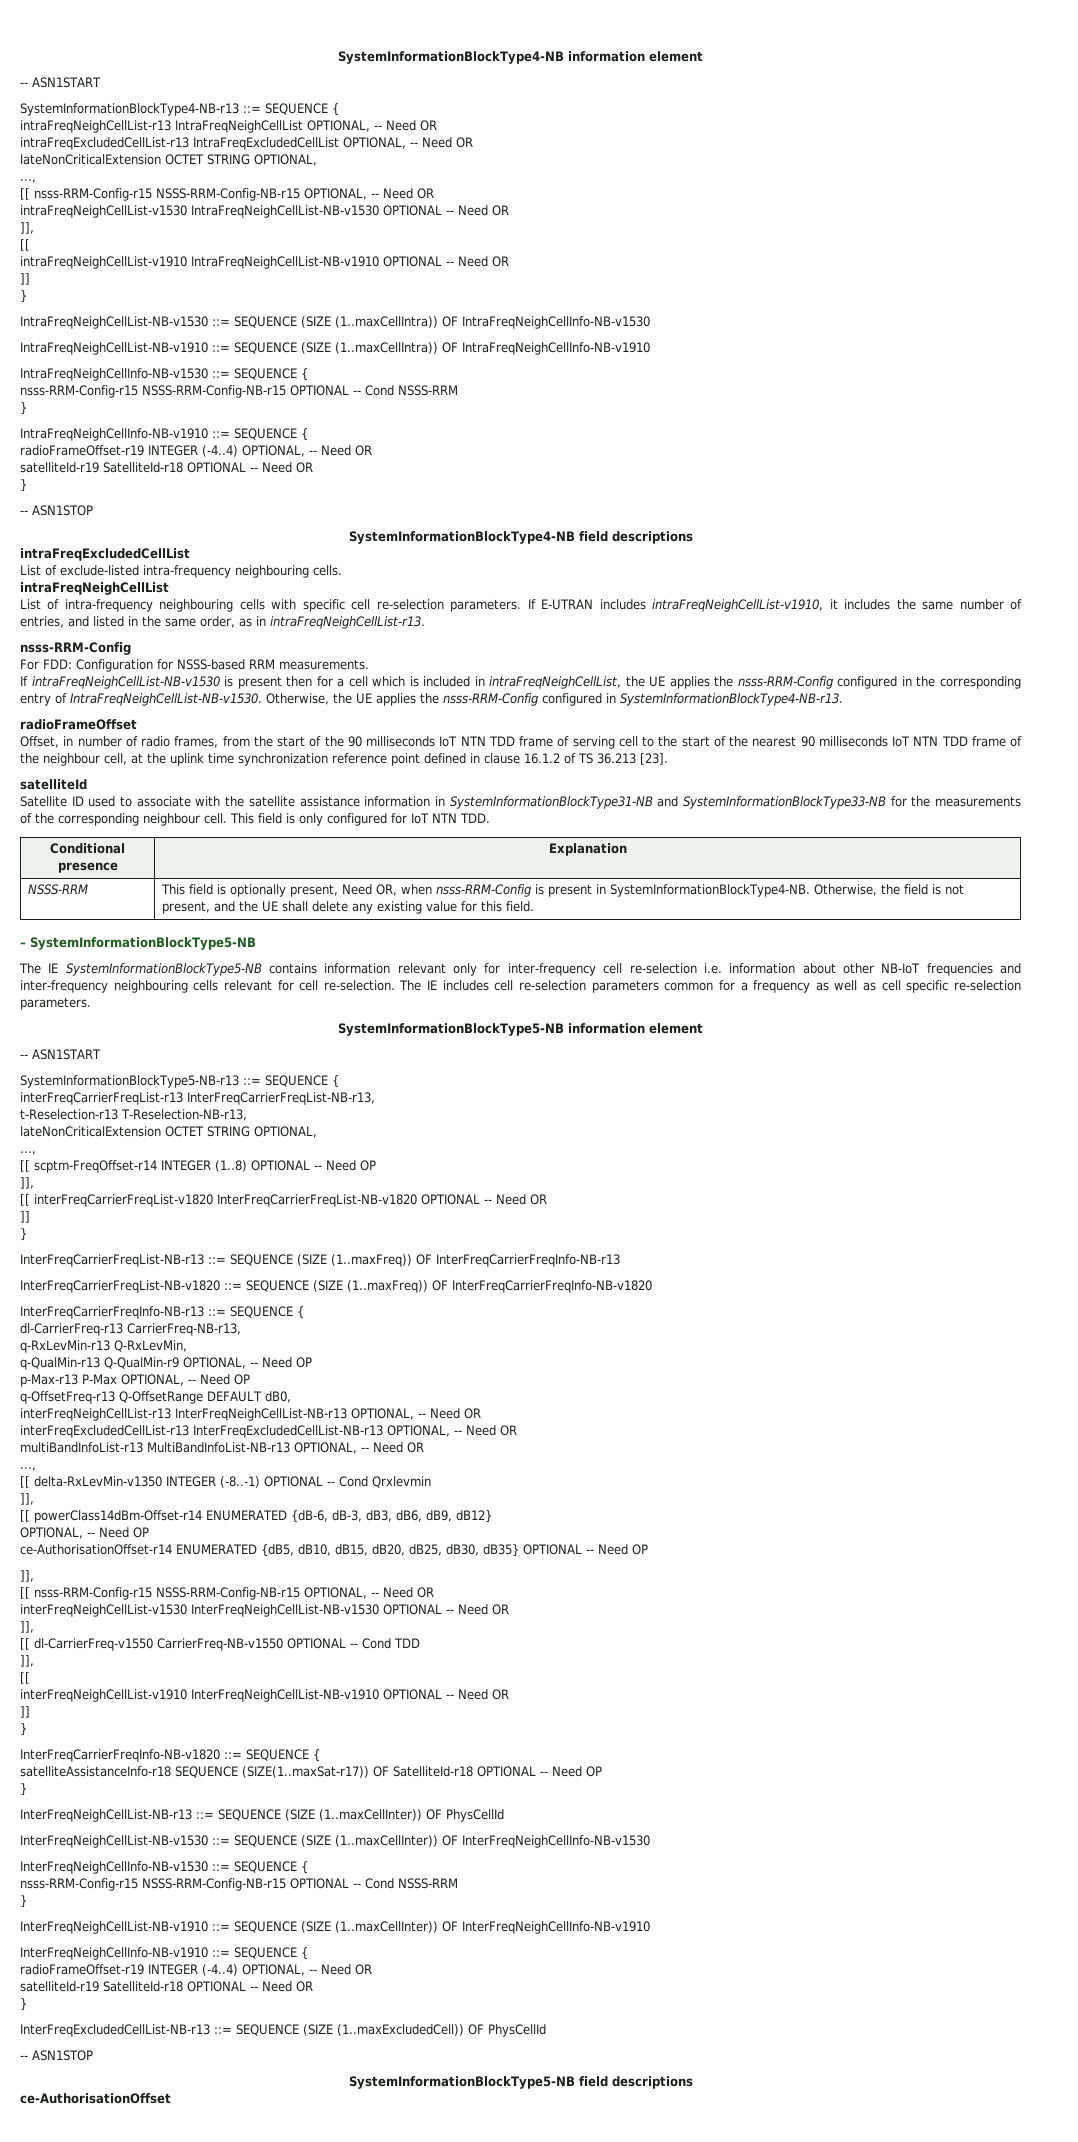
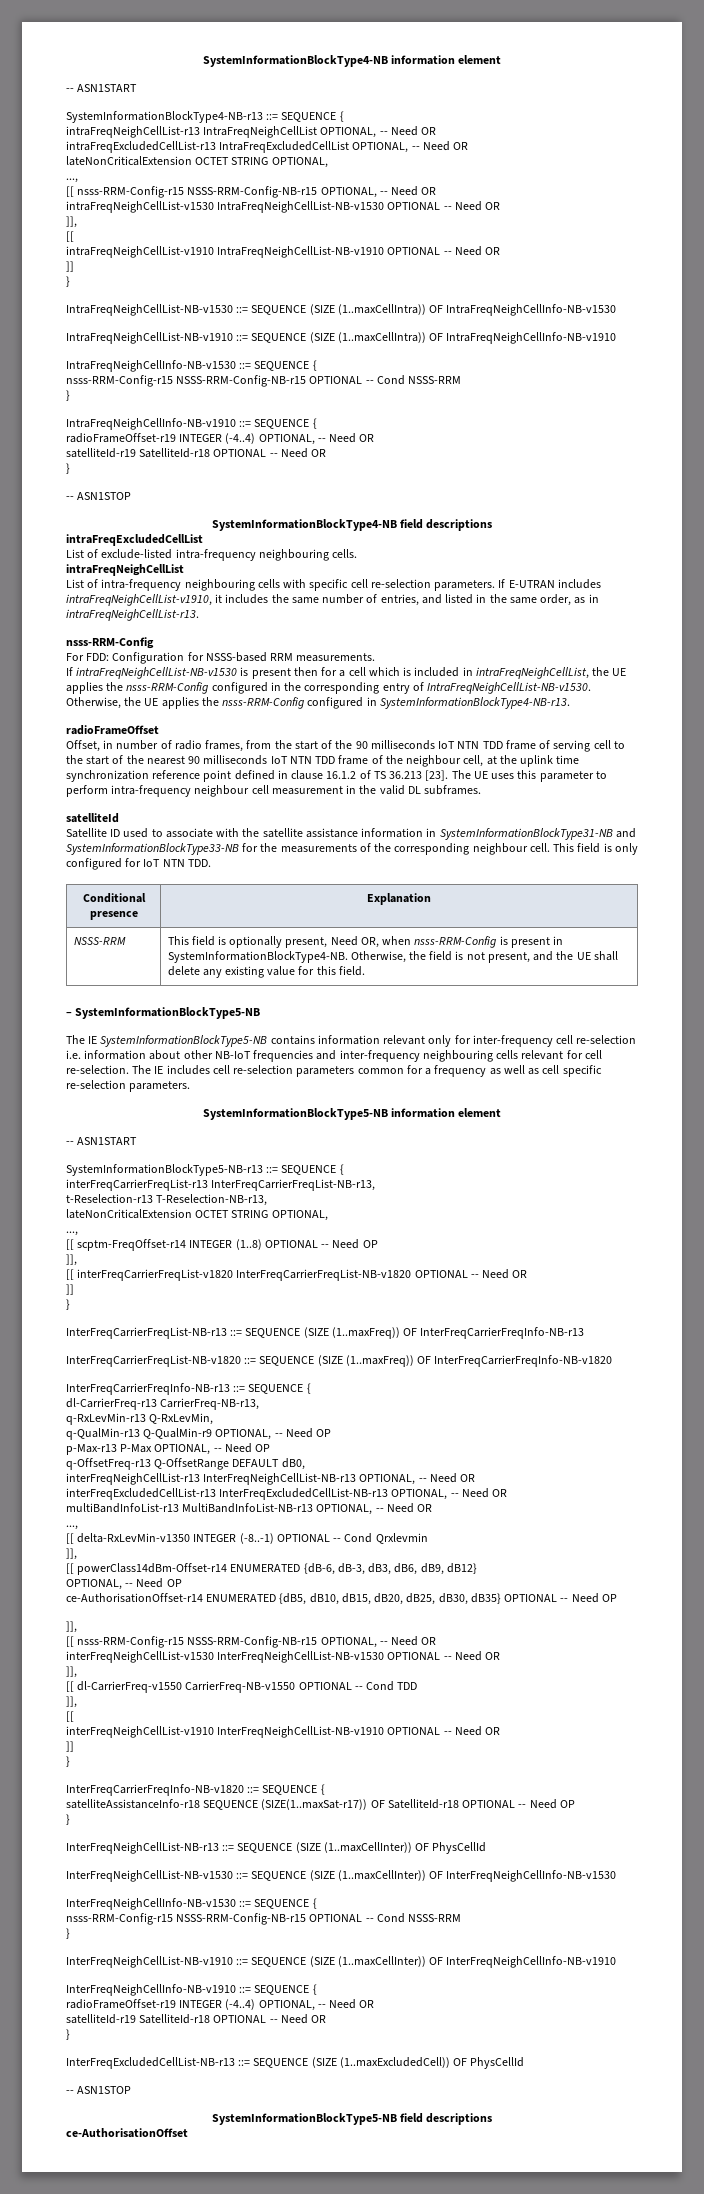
+ The UE uses this parameter to perform intra-frequency neighbour cell measurement in the valid DL subframes.

